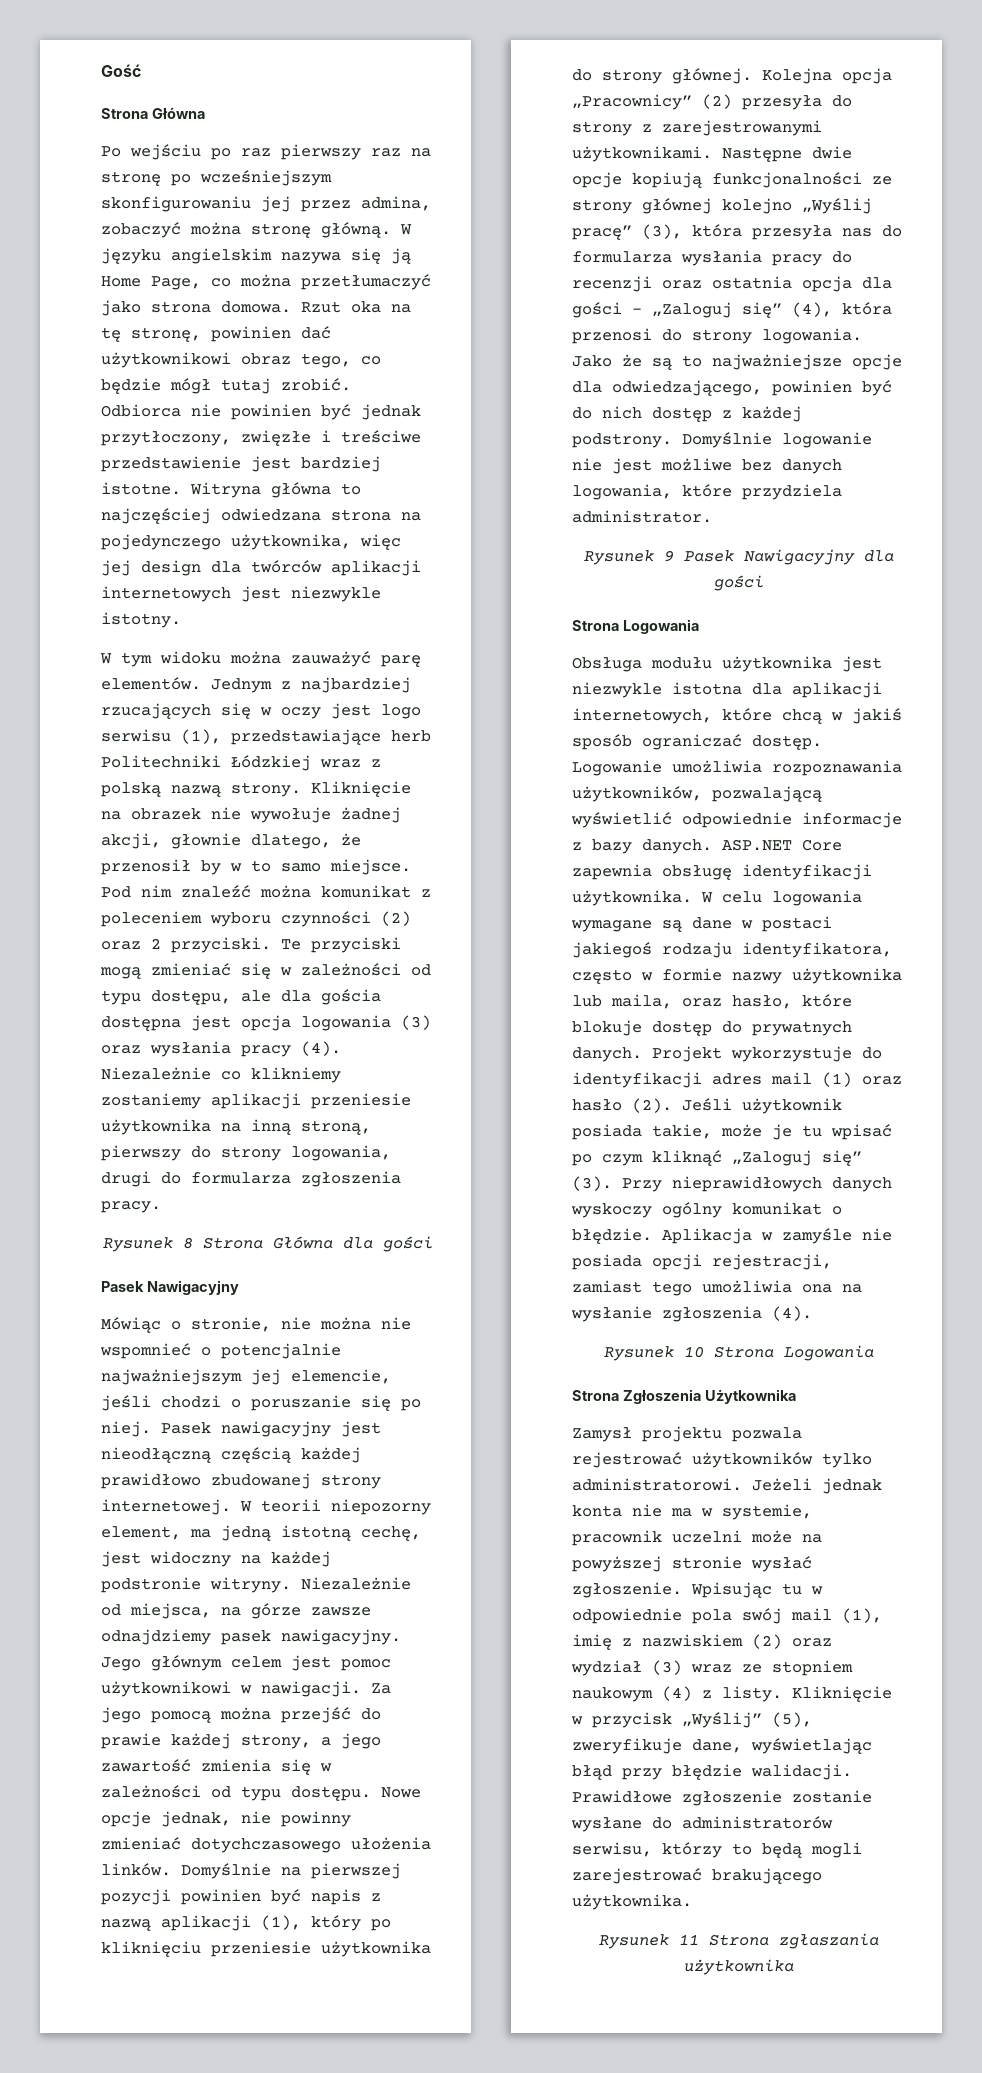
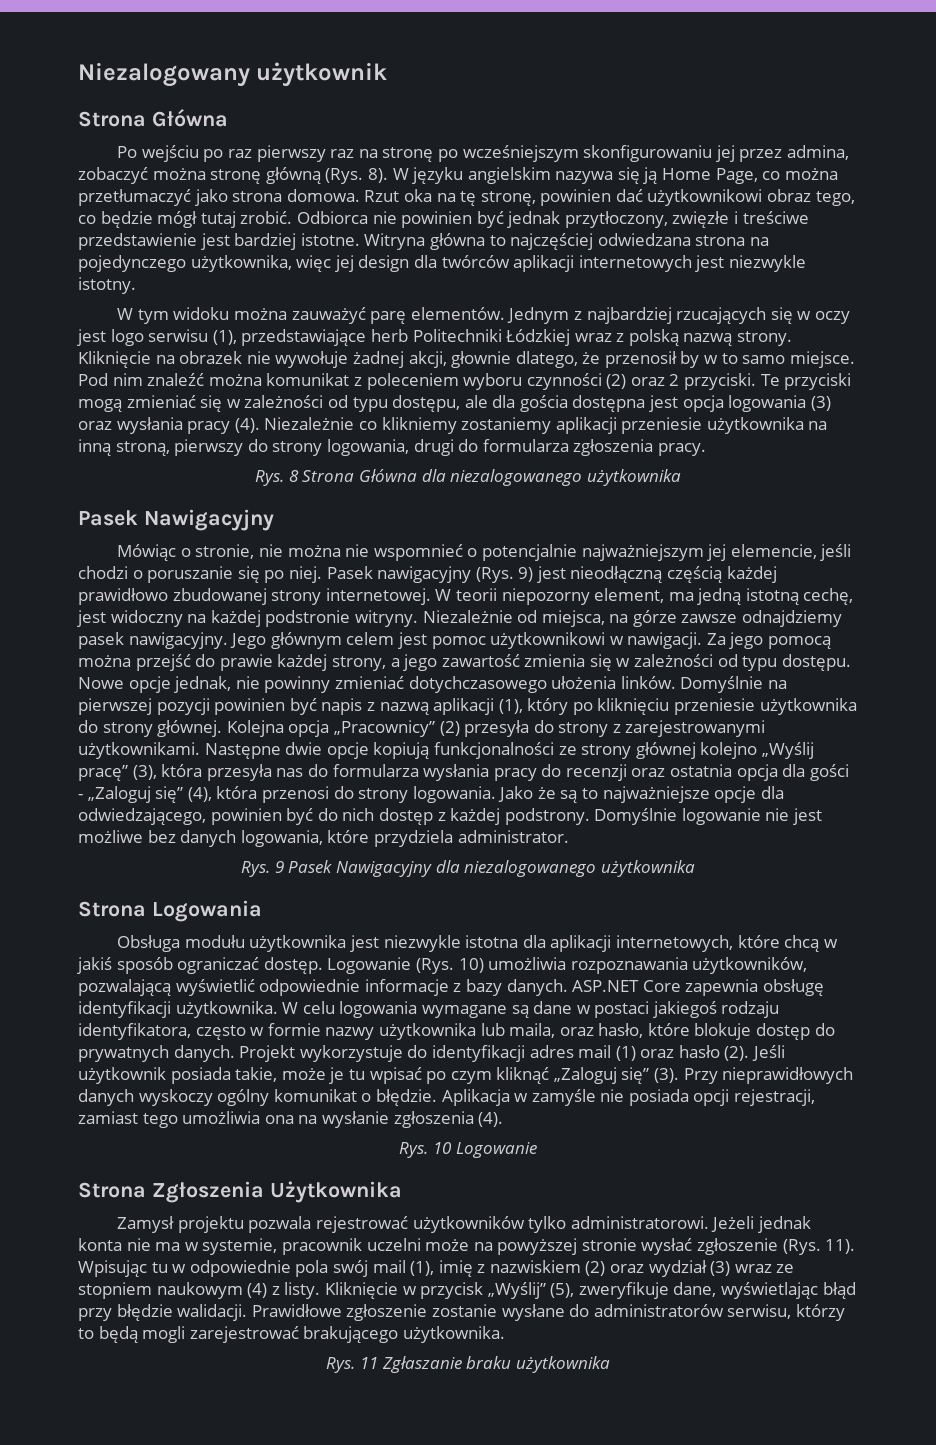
- Gość
+ Niezalogowany użytkownik
- Po wejściu po raz pierwszy raz na stronę po wcześniejszym skonfigurowaniu jej przez admina, zobaczyć można stronę główną.
+ Po wejściu po raz pierwszy raz na stronę po wcześniejszym skonfigurowaniu jej przez admina, zobaczyć można stronę główną (Rys. 8).
- Rysunek 8 Strona Główna dla gości
+ Rys. 8 Strona Główna dla niezalogowanego użytkownika
- Pasek nawigacyjny jest nieodłączną częścią każdej prawidłowo zbudowanej strony internetowej.
+ Pasek nawigacyjny (Rys. 9) jest nieodłączną częścią każdej prawidłowo zbudowanej strony internetowej.
- Rysunek 9 Pasek Nawigacyjny dla gości
+ Rys. 9 Pasek Nawigacyjny dla niezalogowanego użytkownika
- Logowanie umożliwia rozpoznawania użytkowników, pozwalającą wyświetlić odpowiednie informacje z bazy danych.
+ Logowanie (Rys. 10) umożliwia rozpoznawania użytkowników, pozwalającą wyświetlić odpowiednie informacje z bazy danych.
- Rysunek 10 Strona Logowania
+ Rys. 10 Logowanie
- Jeżeli jednak konta nie ma w systemie, pracownik uczelni może na powyższej stronie wysłać zgłoszenie.
+ Jeżeli jednak konta nie ma w systemie, pracownik uczelni może na powyższej stronie wysłać zgłoszenie (Rys. 11).
- Rysunek 11 Strona zgłaszania użytkownika
+ Rys. 11 Zgłaszanie braku użytkownika

